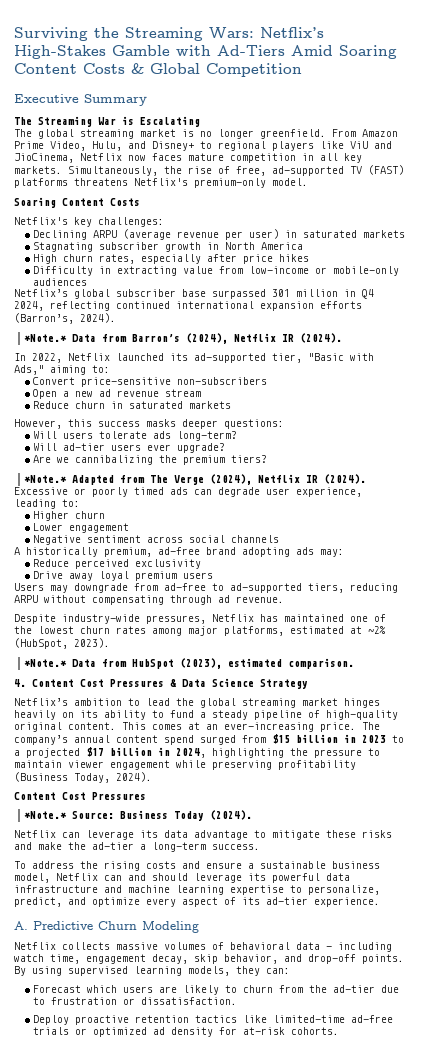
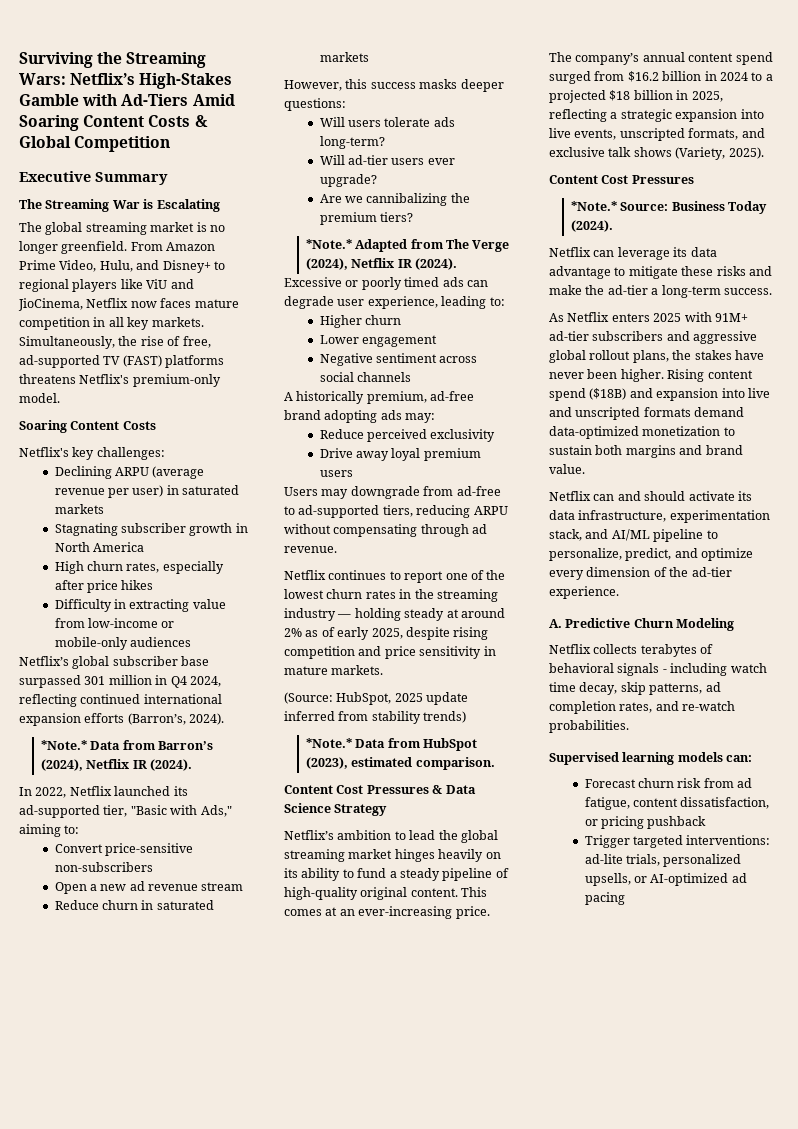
- Despite industry-wide pressures, Netflix has maintained one of the lowest churn rates among major platforms, estimated at ~2% (HubSpot, 2023).
+ Netflix continues to report one of the lowest churn rates in the streaming industry — holding steady at around 2% as of early 2025, despite rising competition and price sensitivity in mature markets.
+ (Source: HubSpot, 2025 update inferred from stability trends)
- 4. Content Cost Pressures & Data Science Strategy
+ Content Cost Pressures & Data Science Strategy
- The company’s annual content spend surged from $15 billion in 2023 to a projected $17 billion in 2024, highlighting the pressure to maintain viewer engagement while preserving profitability (Business Today, 2024).
+ The company’s annual content spend surged from $16.2 billion in 2024 to a projected $18 billion in 2025, reflecting a strategic expansion into live events, unscripted formats, and exclusive talk shows (Variety, 2025).
- To address the rising costs and ensure a sustainable business model, Netflix can and should leverage its powerful data infrastructure and machine learning expertise to personalize, predict, and optimize every aspect of its ad-tier experience.
+ As Netflix enters 2025 with 91M+ ad-tier subscribers and aggressive global rollout plans, the stakes have never been higher. Rising content spend ($18B) and expansion into live and unscripted formats demand data-optimized monetization to sustain both margins and brand value.
+ Netflix can and should activate its data infrastructure, experimentation stack, and AI/ML pipeline to personalize, predict, and optimize every dimension of the ad-tier experience.
- Netflix collects massive volumes of behavioral data — including watch time, engagement decay, skip behavior, and drop-off points. By using supervised learning models, they can:
- Forecast which users are likely to churn from the ad-tier due to frustration or dissatisfaction.
- Deploy proactive retention tactics like limited-time ad-free trials or optimized ad density for at-risk cohorts.
+ Netflix collects terabytes of behavioral signals - including watch time decay, skip patterns, ad completion rates, and re-watch probabilities.
+ Supervised learning models can:
+ Forecast churn risk from ad fatigue, content dissatisfaction, or pricing pushback
+ Trigger targeted interventions: ad-lite trials, personalized upsells, or AI-optimized ad pacing

